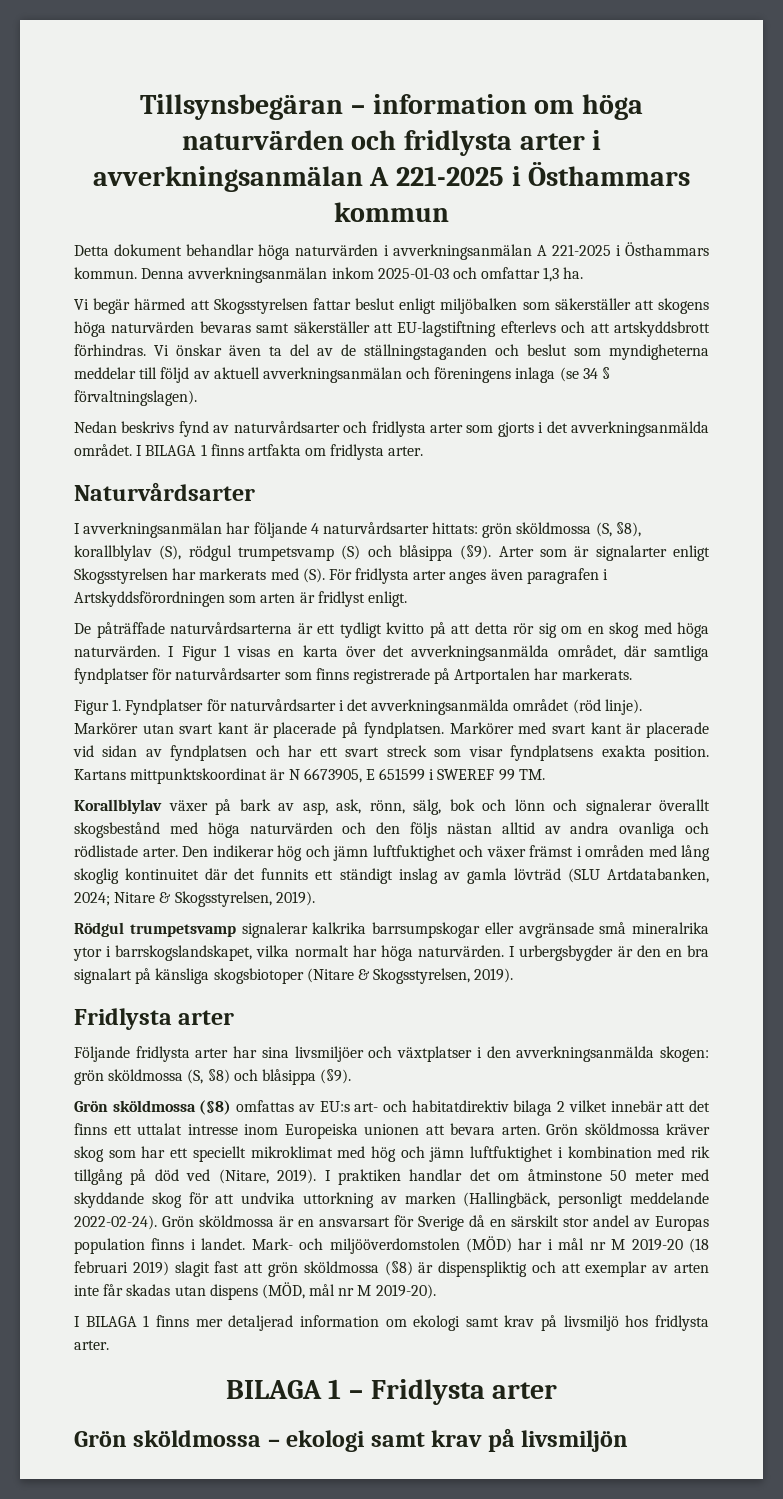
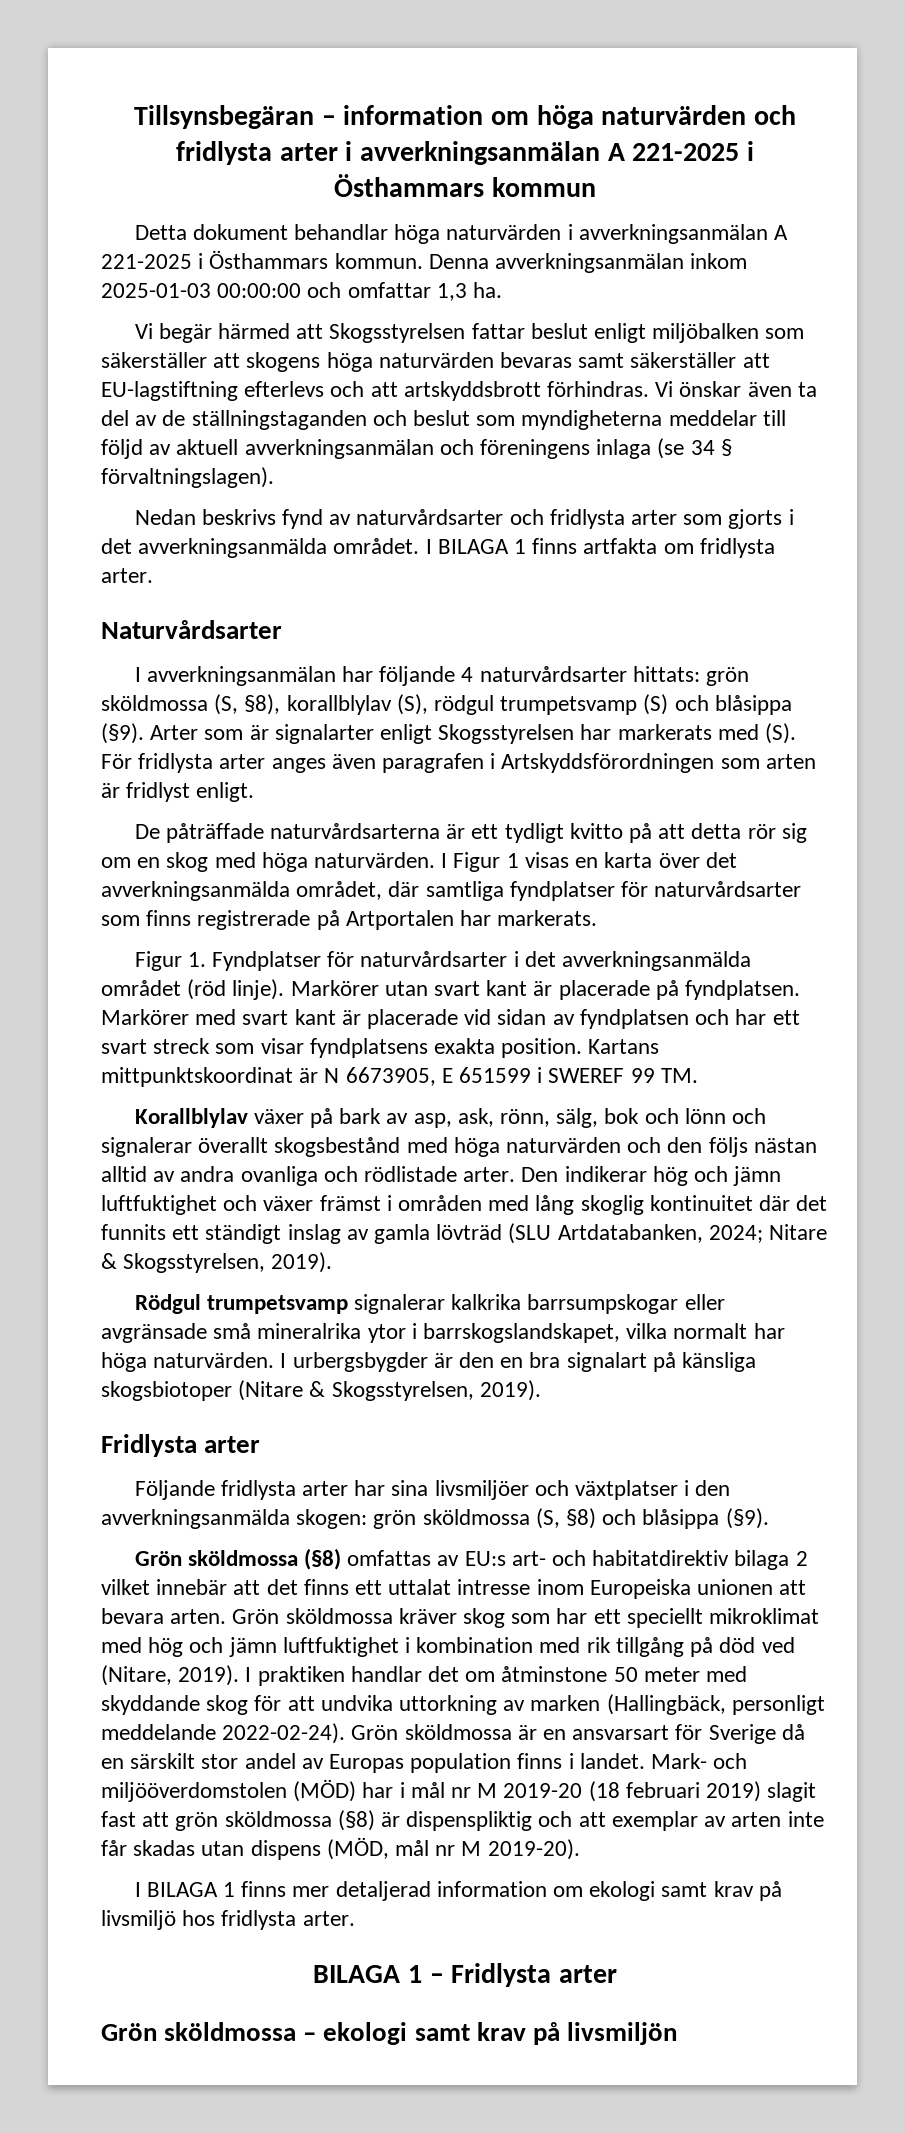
- Denna avverkningsanmälan inkom 2025-01-03 och omfattar 1,3 ha.
+ Denna avverkningsanmälan inkom 2025-01-03 00:00:00 och omfattar 1,3 ha.

